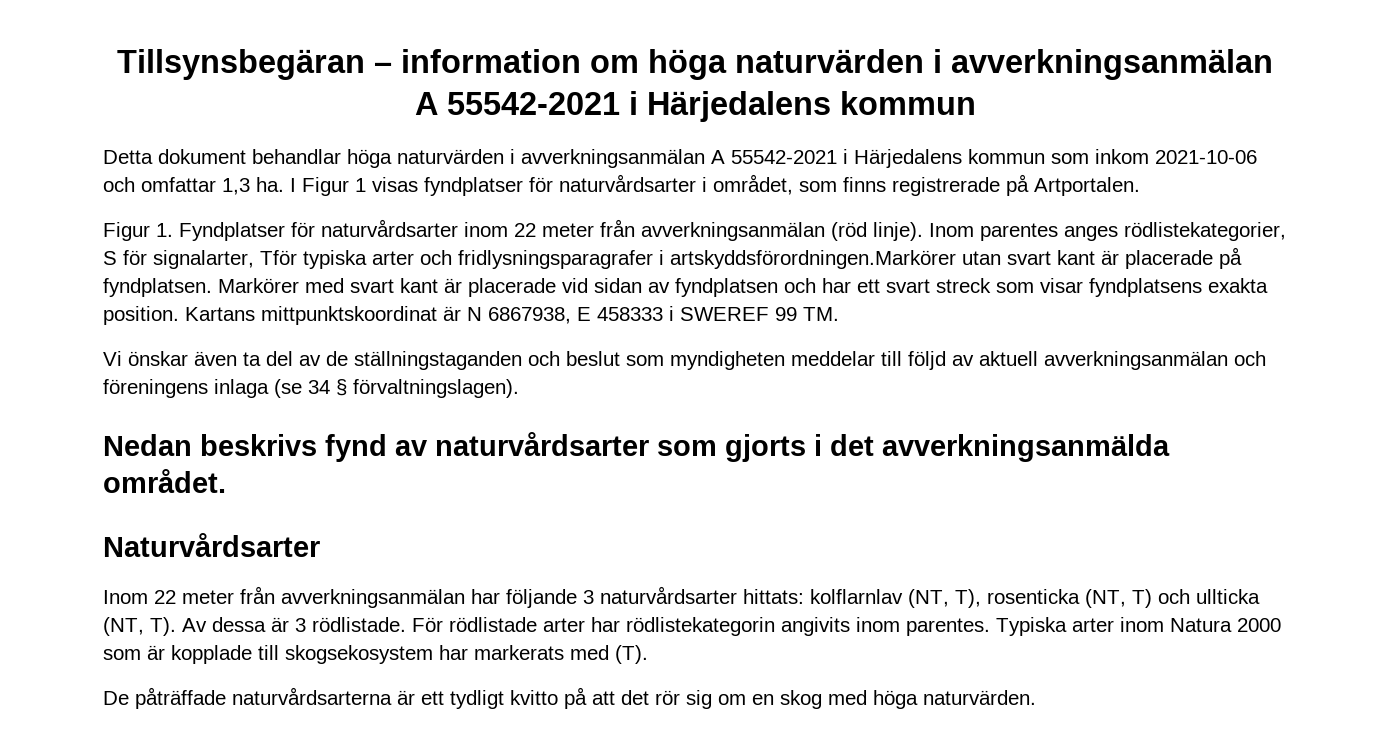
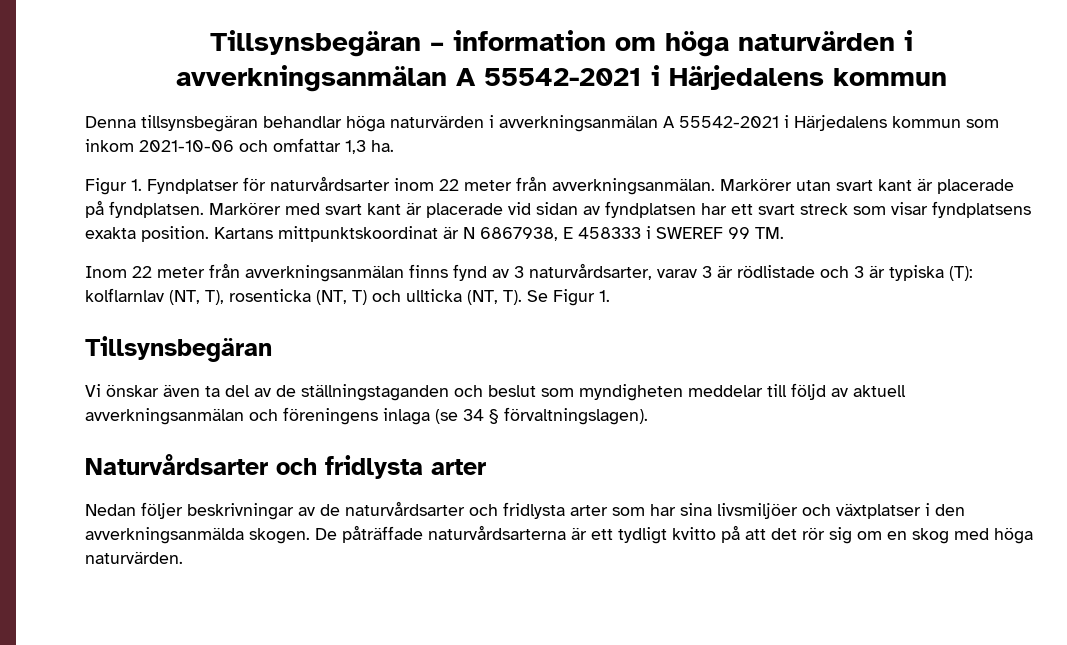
- Detta dokument behandlar höga naturvärden i avverkningsanmälan A 55542-2021 i Härjedalens kommun som inkom 2021-10-06 och omfattar 1,3 ha. I Figur 1 visas fyndplatser för naturvårdsarter i området, som finns registrerade på Artportalen.
+ Denna tillsynsbegäran behandlar höga naturvärden i avverkningsanmälan A 55542-2021 i Härjedalens kommun som inkom 2021-10-06 och omfattar 1,3 ha.
- Figur 1. Fyndplatser för naturvårdsarter inom 22 meter från avverkningsanmälan (röd linje). Inom parentes anges rödlistekategorier, S för signalarter, Tför typiska arter och fridlysningsparagrafer i artskyddsförordningen.Markörer utan svart kant är placerade på fyndplatsen.
+ Figur 1. Fyndplatser för naturvårdsarter inom 22 meter från avverkningsanmälan. Markörer utan svart kant är placerade på fyndplatsen.
- Markörer med svart kant är placerade vid sidan av fyndplatsen och har ett svart streck som visar fyndplatsens exakta position.
+ Markörer med svart kant är placerade vid sidan av fyndplatsen har ett svart streck som visar fyndplatsens exakta position.
+ Inom 22 meter från avverkningsanmälan finns fynd av 3 naturvårdsarter, varav 3 är rödlistade och 3 är typiska (T): kolflarnlav (NT, T), rosenticka (NT, T) och ullticka (NT, T). Se Figur 1.
+ Tillsynsbegäran
- Nedan beskrivs fynd av naturvårdsarter som gjorts i det avverkningsanmälda området.
- Naturvårdsarter
- Inom 22 meter från avverkningsanmälan har följande 3 naturvårdsarter hittats: kolflarnlav (NT, T), rosenticka (NT, T) och ullticka (NT, T). Av dessa är 3 rödlistade. För rödlistade arter har rödlistekategorin angivits inom parentes. Typiska arter inom Natura 2000 som är kopplade till skogsekosystem har markerats med (T).
- De påträffade naturvårdsarterna är ett tydligt kvitto på att det rör sig om en skog med höga naturvärden.
+ Naturvårdsarter och fridlysta arter
+ Nedan följer beskrivningar av de naturvårdsarter och fridlysta arter som har sina livsmiljöer och växtplatser i den avverkningsanmälda skogen. De påträffade naturvårdsarterna är ett tydligt kvitto på att det rör sig om en skog med höga naturvärden.

